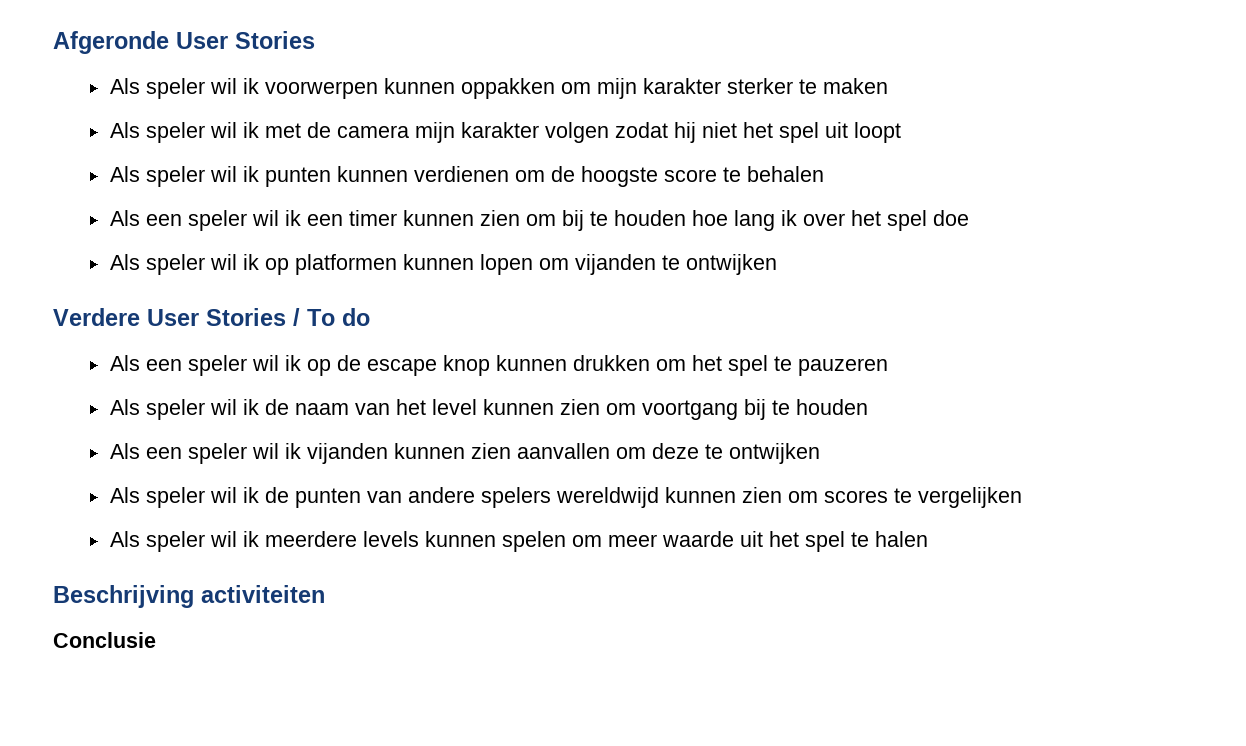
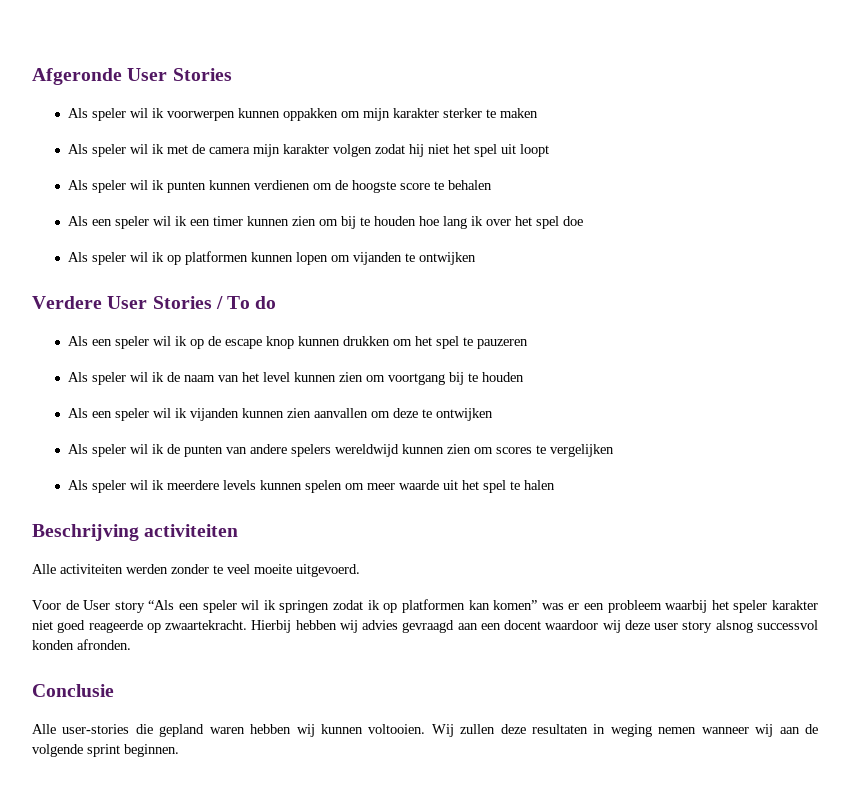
+ Alle activiteiten werden zonder te veel moeite uitgevoerd.
+ Voor de User story “Als een speler wil ik springen zodat ik op platformen kan komen” was er een probleem waarbij het speler karakter niet goed reageerde op zwaartekracht. Hierbij hebben wij advies gevraagd aan een docent waardoor wij deze user story alsnog successvol konden afronden.
  Conclusie
+ Alle user-stories die gepland waren hebben wij kunnen voltooien. Wij zullen deze resultaten in weging nemen wanneer wij aan de volgende sprint beginnen.

